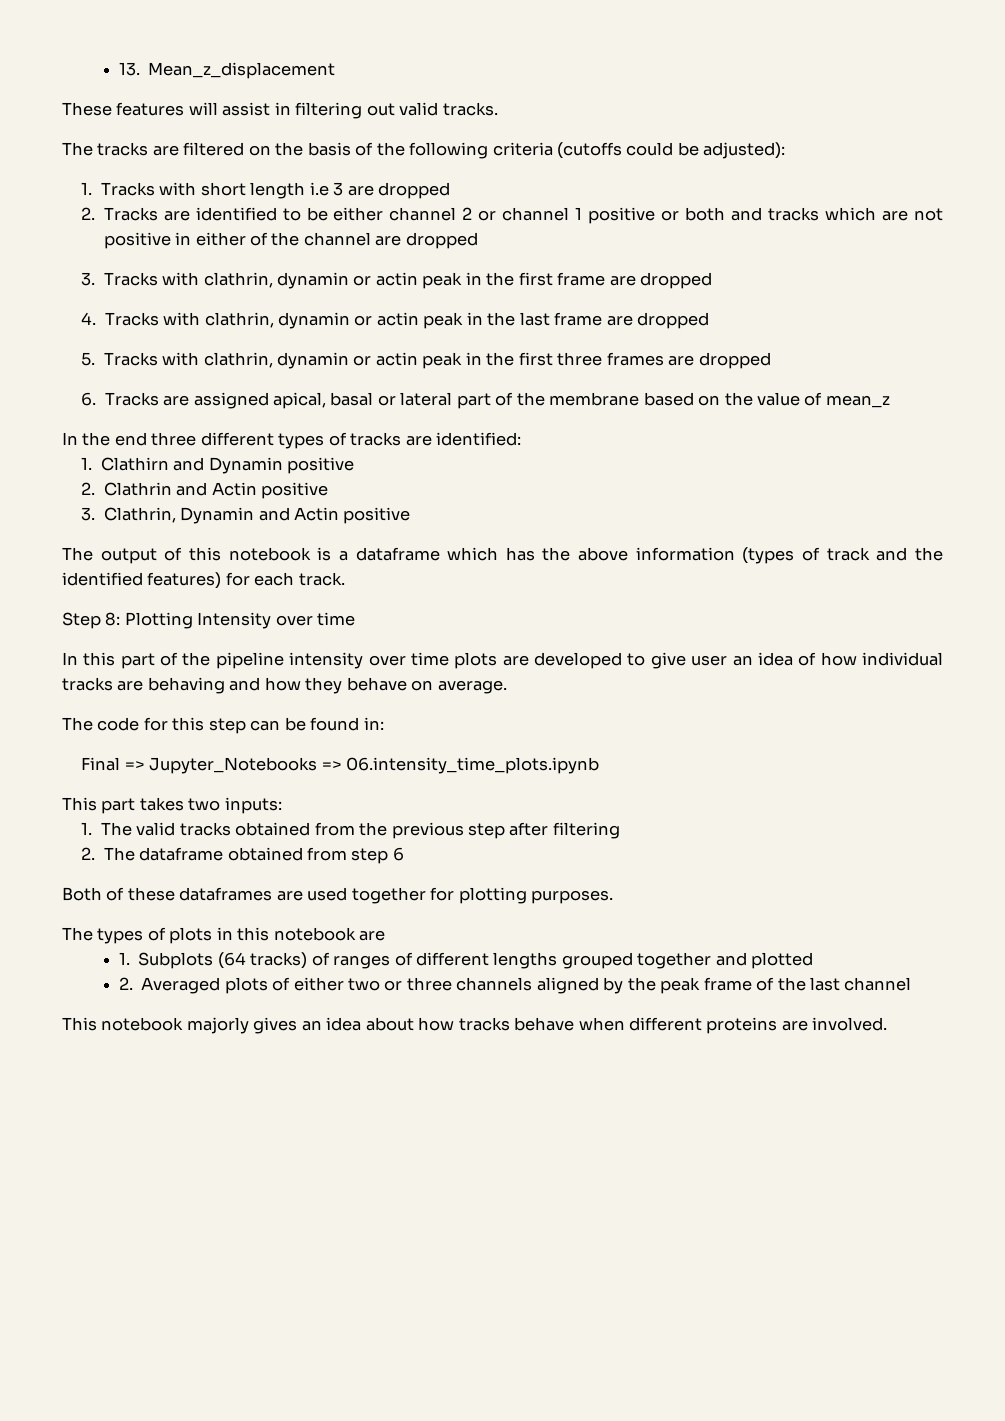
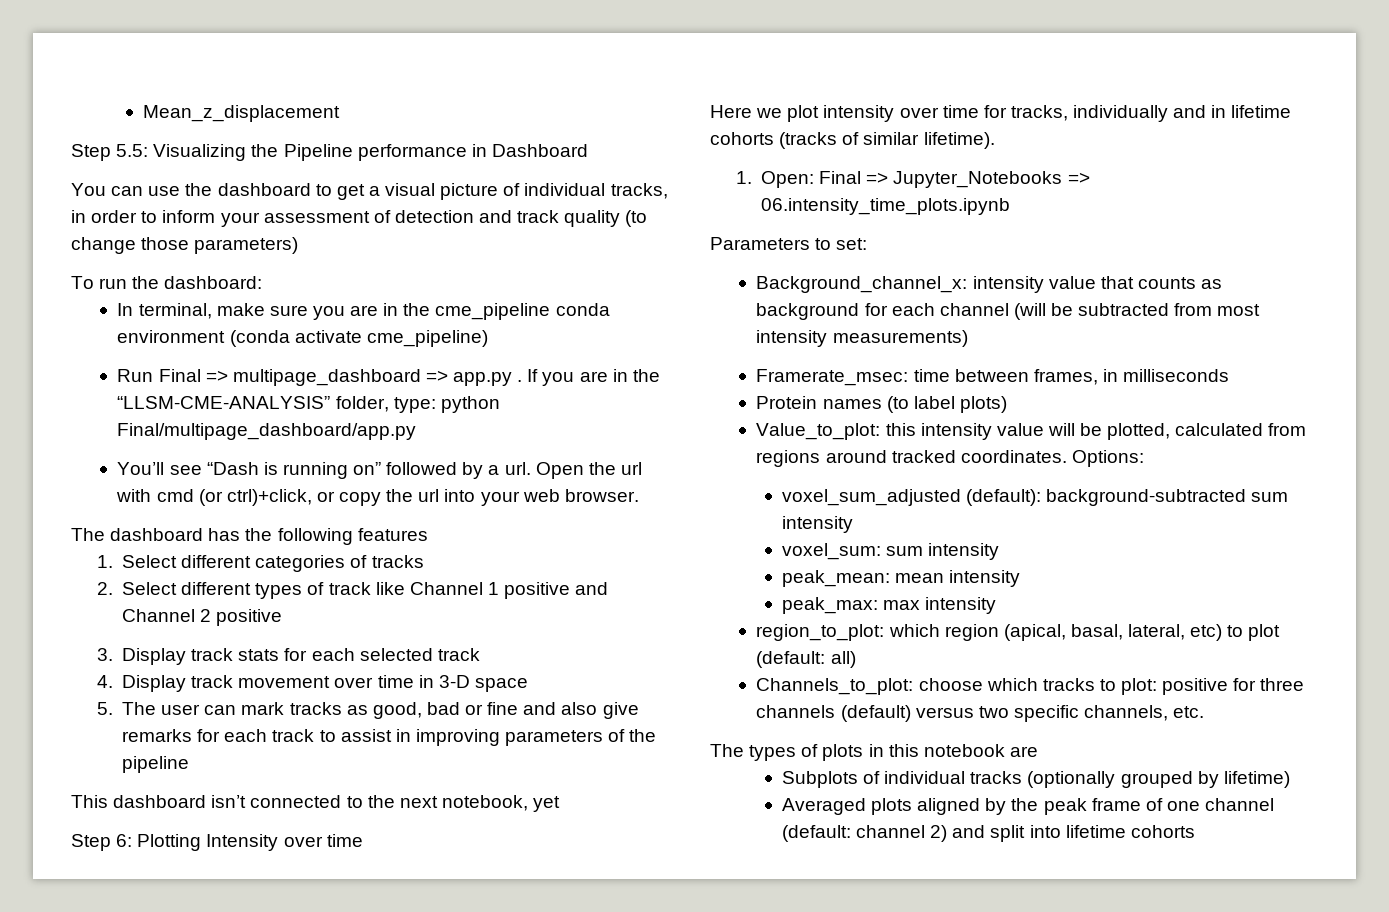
- 13. Mean_z_displacement
+ Mean_z_displacement
- These features will assist in filtering out valid tracks.
- The tracks are filtered on the basis of the following criteria (cutoffs could be adjusted):
- 1. Tracks with short length i.e 3 are dropped
- 2. Tracks are identified to be either channel 2 or channel 1 positive or both and tracks which are not positive in either of the channel are dropped
- 3. Tracks with clathrin, dynamin or actin peak in the first frame are dropped
- 4. Tracks with clathrin, dynamin or actin peak in the last frame are dropped
- 5. Tracks with clathrin, dynamin or actin peak in the first three frames are dropped
- 6. Tracks are assigned apical, basal or lateral part of the membrane based on the value of mean_z
- In the end three different types of tracks are identified:
- 1. Clathirn and Dynamin positive
- 2. Clathrin and Actin positive
- 3. Clathrin, Dynamin and Actin positive
- The output of this notebook is a dataframe which has the above information (types of track and the identified features) for each track.
- Step 8: Plotting Intensity over time
+ Step 5.5: Visualizing the Pipeline performance in Dashboard
+ You can use the dashboard to get a visual picture of individual tracks, in order to inform your assessment of detection and track quality (to change those parameters)
+ To run the dashboard:
+ In terminal, make sure you are in the cme_pipeline conda environment (conda activate cme_pipeline)
+ Run Final => multipage_dashboard => app.py . If you are in the “LLSM-CME-ANALYSIS” folder, type: python Final/multipage_dashboard/app.py
+ You’ll see “Dash is running on” followed by a url. Open the url with cmd (or ctrl)+click, or copy the url into your web browser.
+ The dashboard has the following features
+ 1. Select different categories of tracks
+ 2. Select different types of track like Channel 1 positive and Channel 2 positive
+ 3. Display track stats for each selected track
+ 4. Display track movement over time in 3-D space
+ 5. The user can mark tracks as good, bad or fine and also give remarks for each track to assist in improving parameters of the pipeline
+ This dashboard isn’t connected to the next notebook, yet
+ Step 6: Plotting Intensity over time
- In this part of the pipeline intensity over time plots are developed to give user an idea of how individual tracks are behaving and how they behave on average.
- The code for this step can be found in:
- Final => Jupyter_Notebooks => 06.intensity_time_plots.ipynb
+ Here we plot intensity over time for tracks, individually and in lifetime cohorts (tracks of similar lifetime).
+ 1. Open: Final => Jupyter_Notebooks => 06.intensity_time_plots.ipynb
- This part takes two inputs:
- 1. The valid tracks obtained from the previous step after filtering
- 2. The dataframe obtained from step 6
- Both of these dataframes are used together for plotting purposes.
+ Parameters to set:
+ Background_channel_x: intensity value that counts as background for each channel (will be subtracted from most intensity measurements)
+ Framerate_msec: time between frames, in milliseconds
+ Protein names (to label plots)
+ Value_to_plot: this intensity value will be plotted, calculated from regions around tracked coordinates. Options:
+ voxel_sum_adjusted (default): background-subtracted sum intensity
+ voxel_sum: sum intensity
+ peak_mean: mean intensity
+ peak_max: max intensity
+ region_to_plot: which region (apical, basal, lateral, etc) to plot (default: all)
+ Channels_to_plot: choose which tracks to plot: positive for three channels (default) versus two specific channels, etc.
- 1. Subplots (64 tracks) of ranges of different lengths grouped together and plotted
- 2. Averaged plots of either two or three channels aligned by the peak frame of the last channel
- This notebook majorly gives an idea about how tracks behave when different proteins are involved.
+ Subplots of individual tracks (optionally grouped by lifetime)
+ Averaged plots aligned by the peak frame of one channel (default: channel 2) and split into lifetime cohorts

